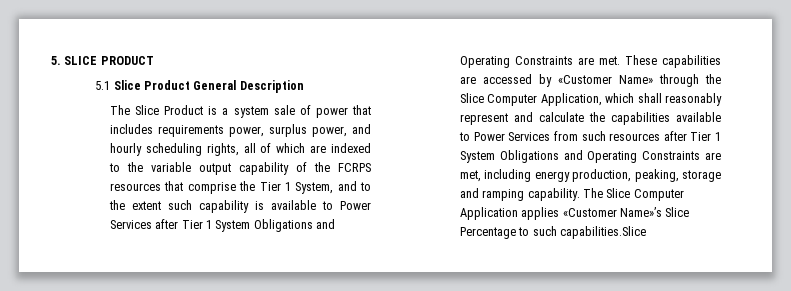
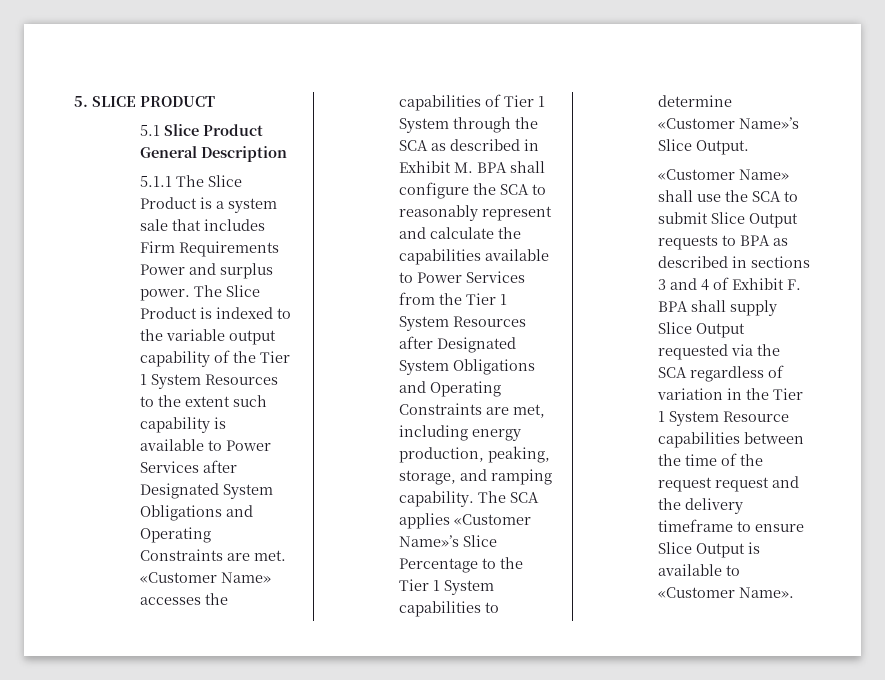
- The Slice Product is a system sale of power that includes requirements power, surplus power, and hourly scheduling rights, all of which are indexed to the variable output capability of the FCRPS resources that comprise the Tier 1 System, and to the extent such capability is available to Power Services after Tier 1 System Obligations and Operating Constraints are met.
+ 5.1.1 The Slice Product is a system sale that includes Firm Requirements Power and surplus power. The Slice Product is indexed to the variable output capability of the Tier 1 System Resources to the extent such capability is available to Power Services after Designated System Obligations and Operating Constraints are met.
- These capabilities are accessed by «Customer Name» through the Slice Computer Application, which shall reasonably represent and calculate the capabilities available to Power Services from such resources after Tier 1 System Obligations and Operating Constraints are met, including energy production, peaking, storage and ramping capability.
+ «Customer Name» accesses the capabilities of Tier 1 System through the SCA as described in Exhibit M. BPA shall configure the SCA to reasonably represent and calculate the capabilities available to Power Services from the Tier 1 System Resources after Designated System Obligations and Operating Constraints are met, including energy production, peaking, storage, and ramping capability.
- The Slice Computer Application applies «Customer Name»’s Slice Percentage to such capabilities.Slice
+ The SCA applies «Customer Name»’s Slice Percentage to the Tier 1 System capabilities to determine «Customer Name»’s Slice Output.
+ «Customer Name» shall use the SCA to submit Slice Output requests to BPA as described in sections 3 and 4 of Exhibit F. BPA shall supply Slice Output requested via the SCA regardless of variation in the Tier 1 System Resource capabilities between the time of the request request and the delivery timeframe to ensure Slice Output is available to «Customer Name».

